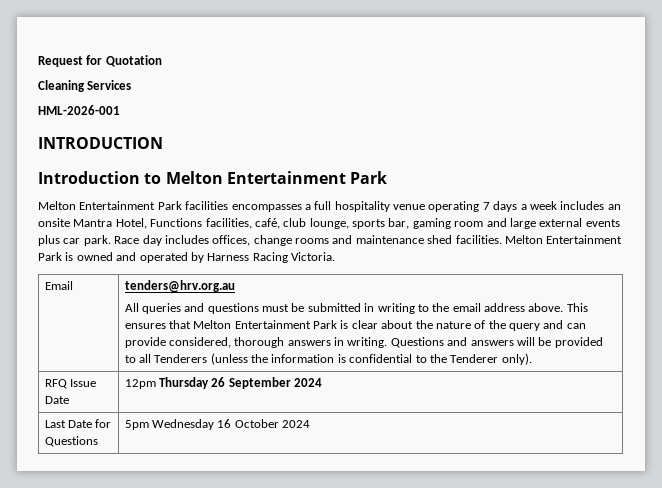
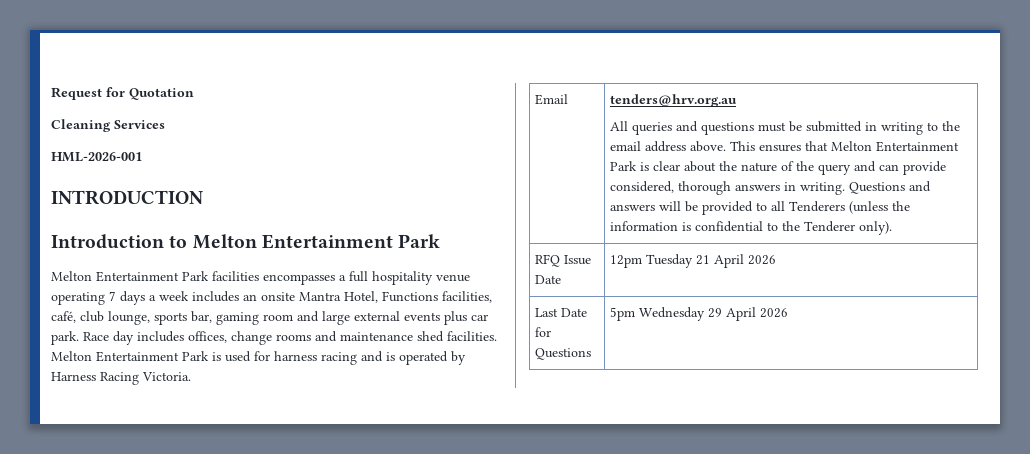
- Melton Entertainment Park is owned and operated by Harness Racing Victoria.
+ Melton Entertainment Park is used for harness racing and is operated by Harness Racing Victoria.
- RFQ Issue Date | 12pm Thursday 26 September 2024
+ RFQ Issue Date | 12pm Tuesday 21 April 2026
- Last Date for Questions | 5pm Wednesday 16 October 2024
+ Last Date for Questions | 5pm Wednesday 29 April 2026

